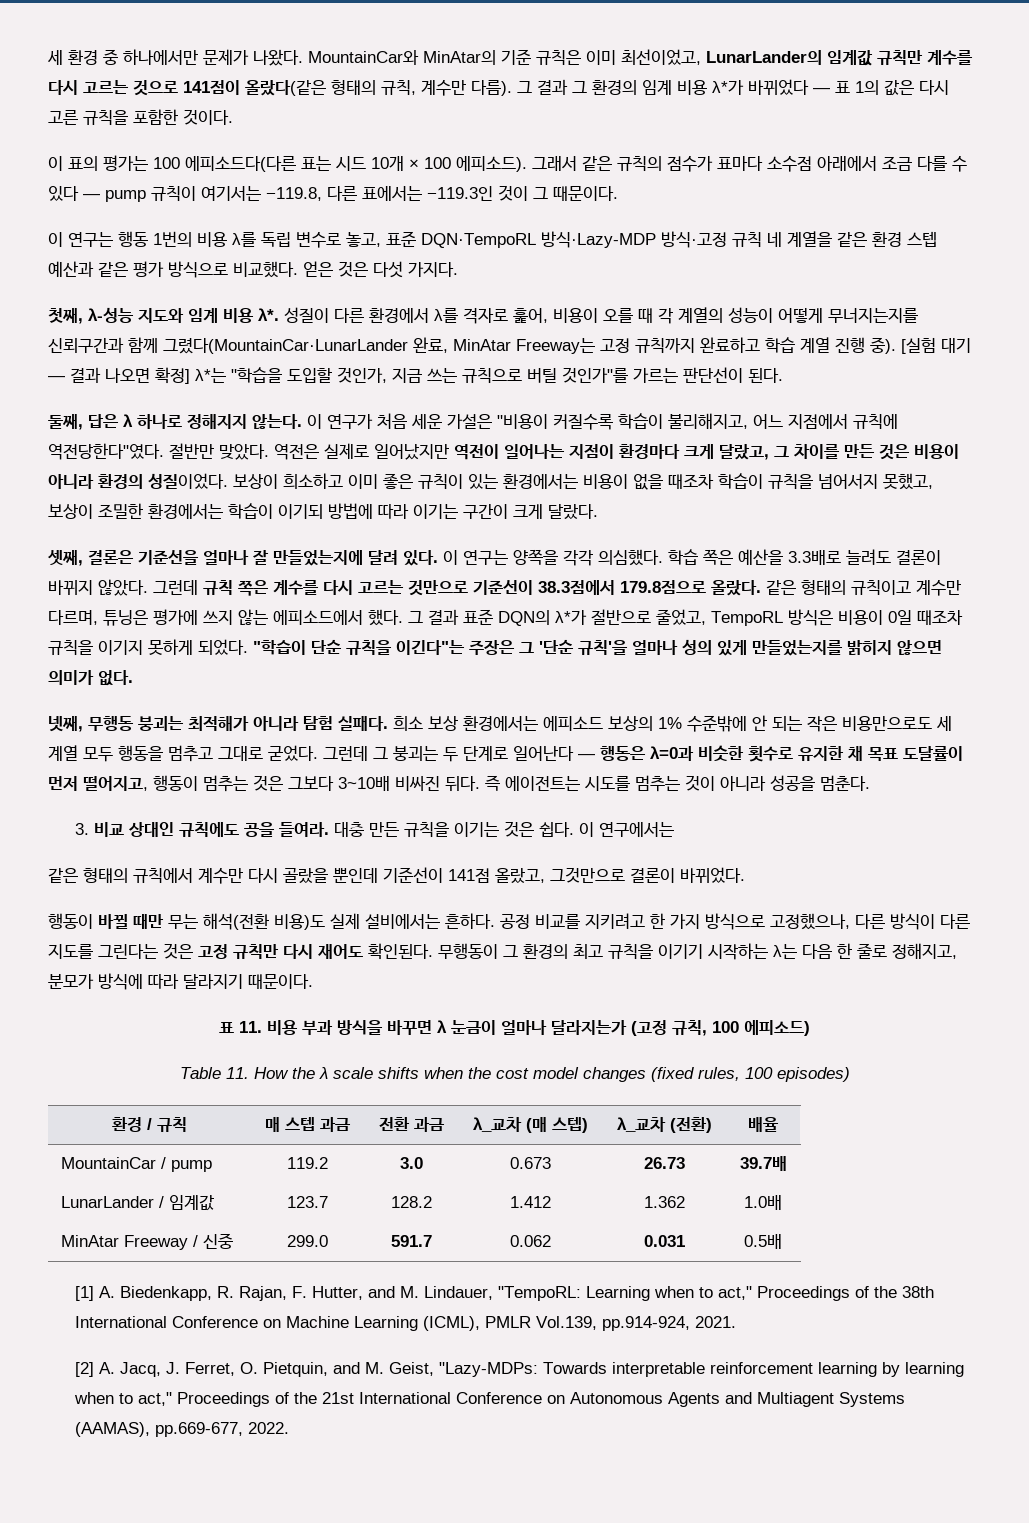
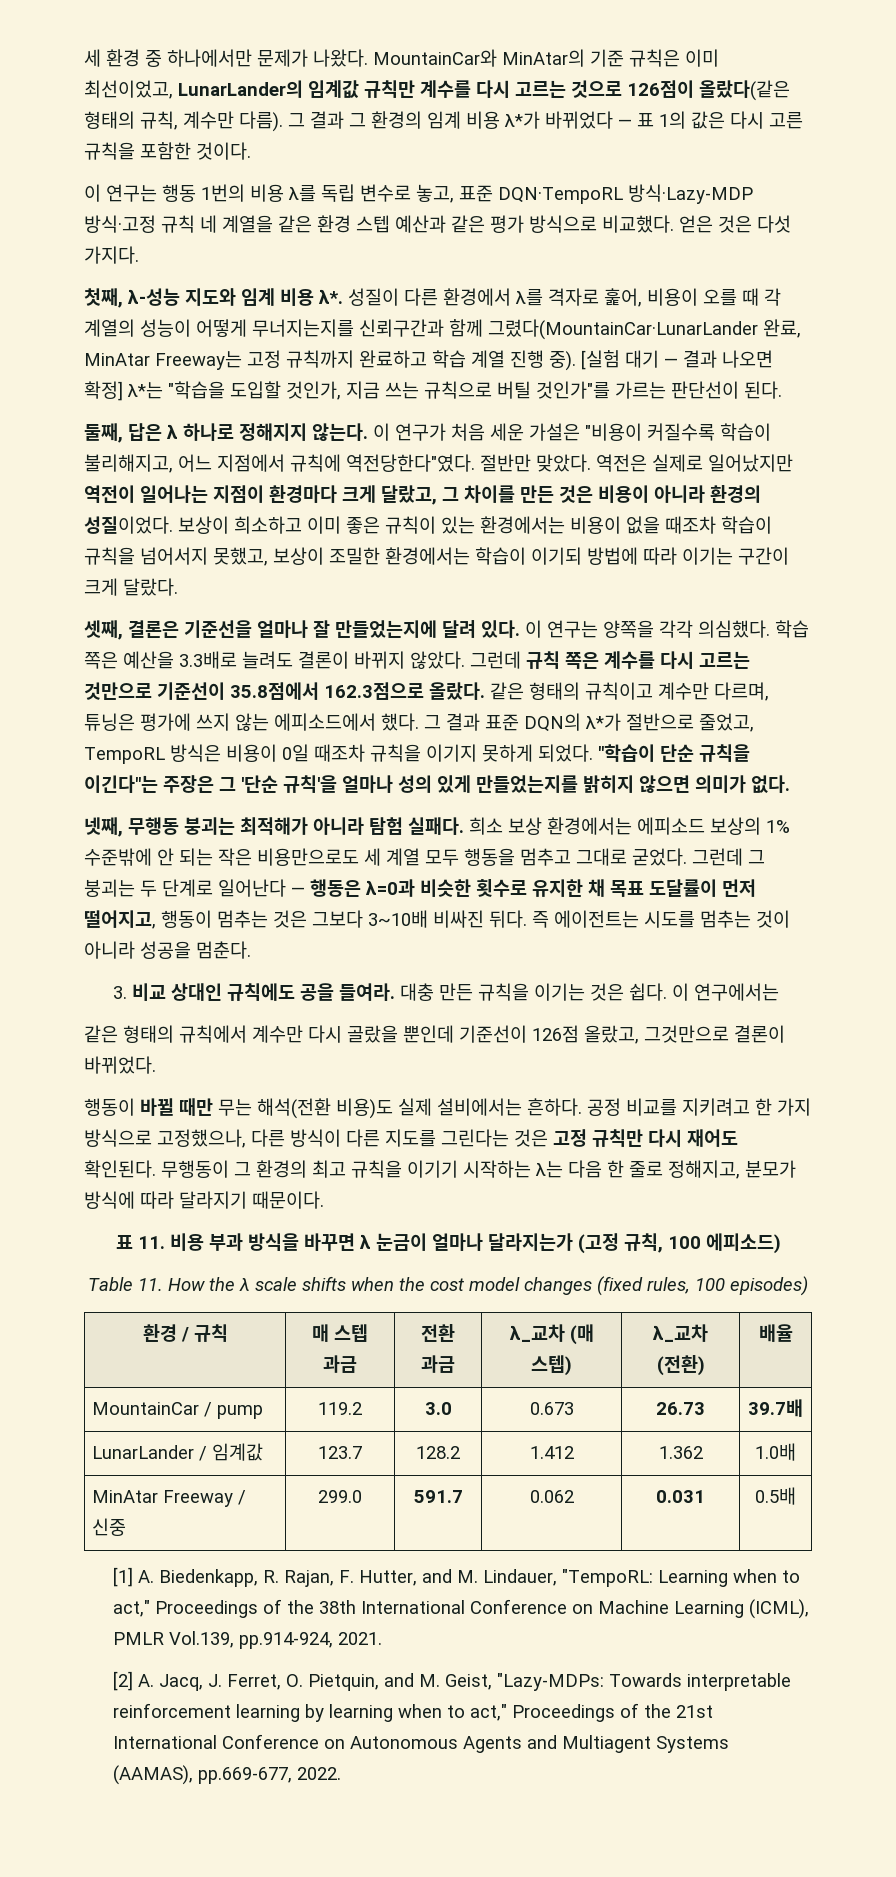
- MountainCar와 MinAtar의 기준 규칙은 이미 최선이었고, LunarLander의 임계값 규칙만 계수를 다시 고르는 것으로 141점이 올랐다(같은 형태의 규칙, 계수만 다름).
+ MountainCar와 MinAtar의 기준 규칙은 이미 최선이었고, LunarLander의 임계값 규칙만 계수를 다시 고르는 것으로 126점이 올랐다(같은 형태의 규칙, 계수만 다름).
- 이 표의 평가는 100 에피소드다(다른 표는 시드 10개 × 100 에피소드). 그래서 같은 규칙의 점수가 표마다 소수점 아래에서 조금 다를 수 있다 — pump 규칙이 여기서는 −119.8, 다른 표에서는 −119.3인 것이 그 때문이다.
- 그런데 규칙 쪽은 계수를 다시 고르는 것만으로 기준선이 38.3점에서 179.8점으로 올랐다.
+ 그런데 규칙 쪽은 계수를 다시 고르는 것만으로 기준선이 35.8점에서 162.3점으로 올랐다.
- 같은 형태의 규칙에서 계수만 다시 골랐을 뿐인데 기준선이 141점 올랐고, 그것만으로 결론이 바뀌었다.
+ 같은 형태의 규칙에서 계수만 다시 골랐을 뿐인데 기준선이 126점 올랐고, 그것만으로 결론이 바뀌었다.

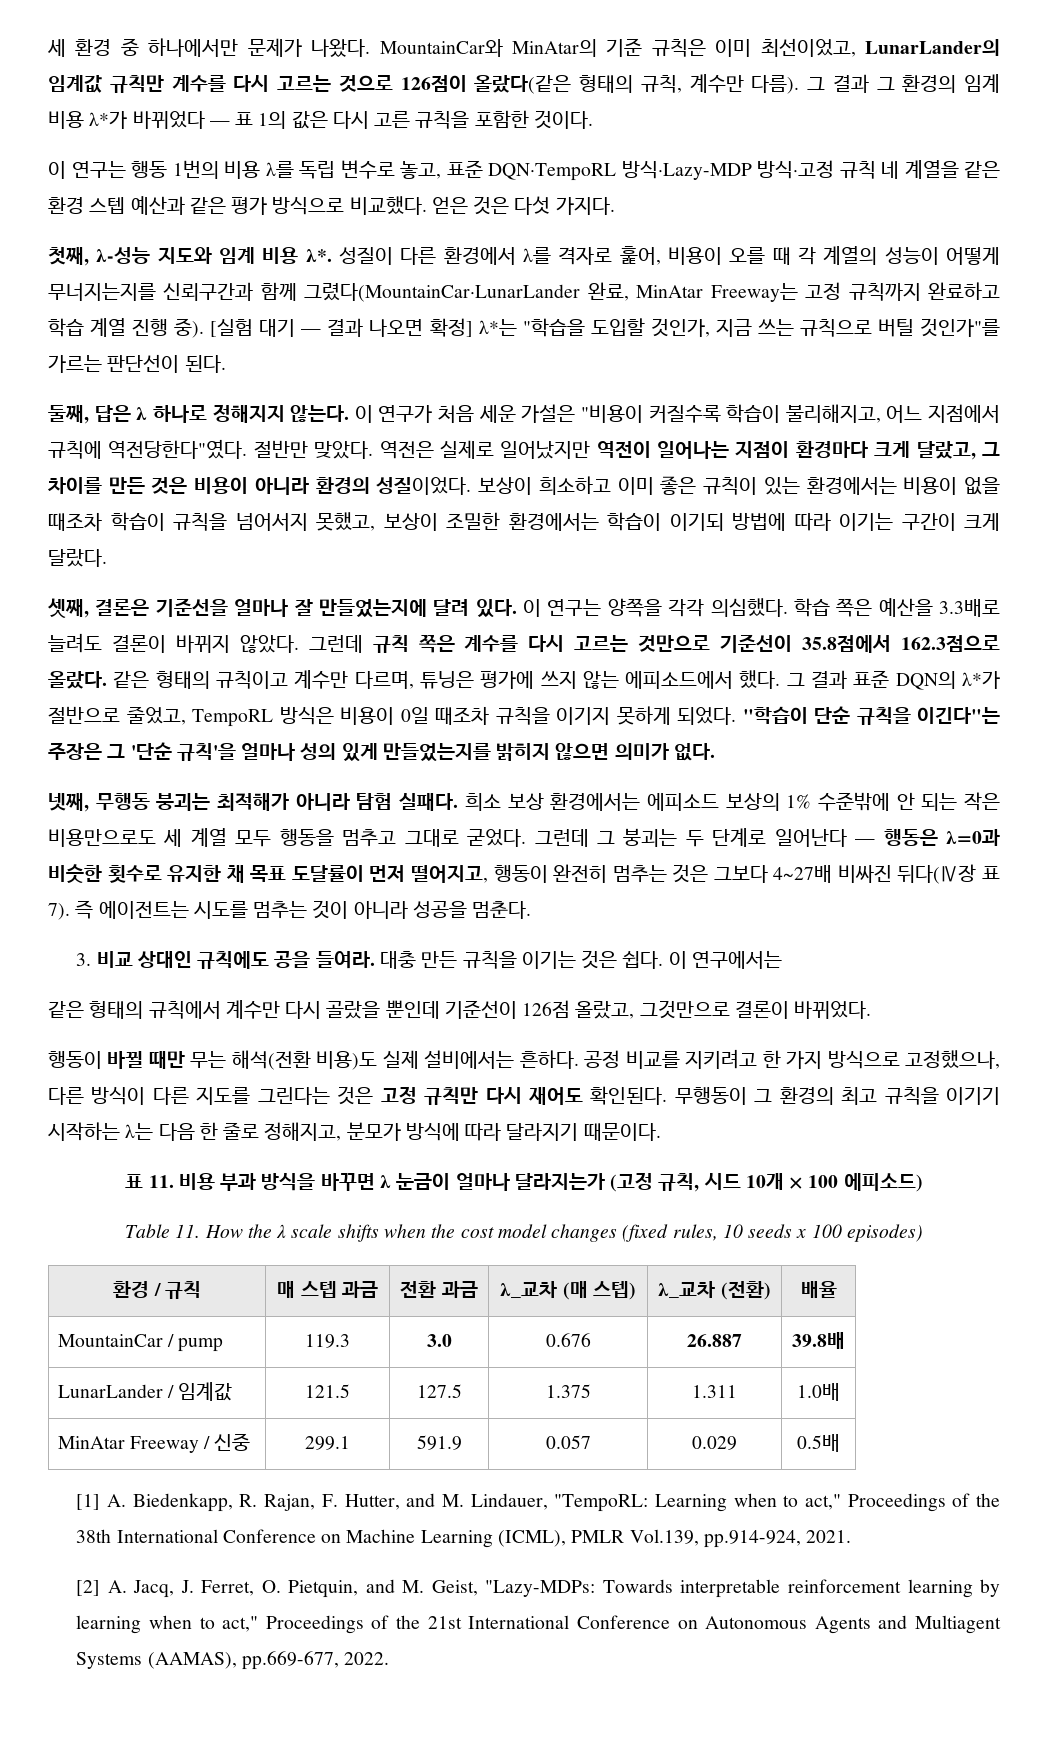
- 그런데 그 붕괴는 두 단계로 일어난다 — 행동은 λ=0과 비슷한 횟수로 유지한 채 목표 도달률이 먼저 떨어지고, 행동이 멈추는 것은 그보다 3~10배 비싸진 뒤다.
+ 그런데 그 붕괴는 두 단계로 일어난다 — 행동은 λ=0과 비슷한 횟수로 유지한 채 목표 도달률이 먼저 떨어지고, 행동이 완전히 멈추는 것은 그보다 4~27배 비싸진 뒤다(Ⅳ장 표 7).
- 표 11. 비용 부과 방식을 바꾸면 λ 눈금이 얼마나 달라지는가 (고정 규칙, 100 에피소드)
+ 표 11. 비용 부과 방식을 바꾸면 λ 눈금이 얼마나 달라지는가 (고정 규칙, 시드 10개 × 100 에피소드)
- Table 11. How the λ scale shifts when the cost model changes (fixed rules, 100 episodes)
+ Table 11. How the λ scale shifts when the cost model changes (fixed rules, 10 seeds x 100 episodes)
- MountainCar / pump | 119.2 | 3.0 | 0.673 | 26.73 | 39.7배
+ MountainCar / pump | 119.3 | 3.0 | 0.676 | 26.887 | 39.8배
- LunarLander / 임계값 | 123.7 | 128.2 | 1.412 | 1.362 | 1.0배
+ LunarLander / 임계값 | 121.5 | 127.5 | 1.375 | 1.311 | 1.0배
- MinAtar Freeway / 신중 | 299.0 | 591.7 | 0.062 | 0.031 | 0.5배
+ MinAtar Freeway / 신중 | 299.1 | 591.9 | 0.057 | 0.029 | 0.5배

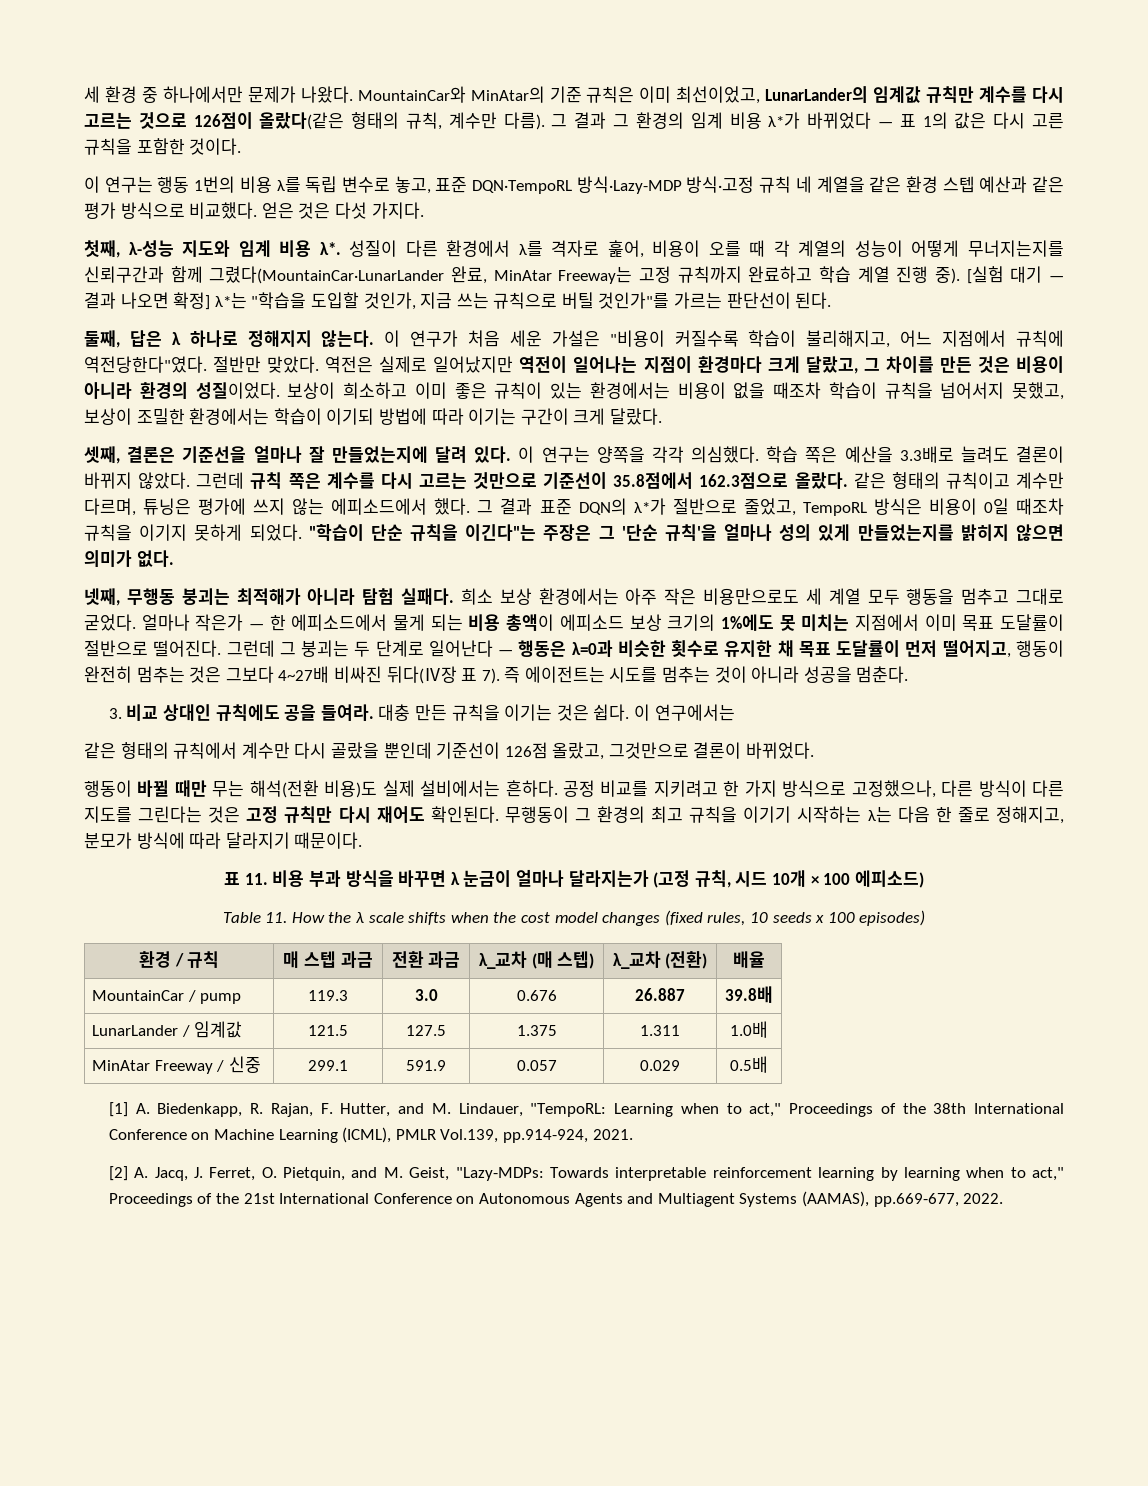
- 희소 보상 환경에서는 에피소드 보상의 1% 수준밖에 안 되는 작은 비용만으로도 세 계열 모두 행동을 멈추고 그대로 굳었다.
+ 희소 보상 환경에서는 아주 작은 비용만으로도 세 계열 모두 행동을 멈추고 그대로 굳었다.
+ 얼마나 작은가 — 한 에피소드에서 물게 되는 비용 총액이 에피소드 보상 크기의 1%에도 못 미치는 지점에서 이미 목표 도달률이 절반으로 떨어진다.

